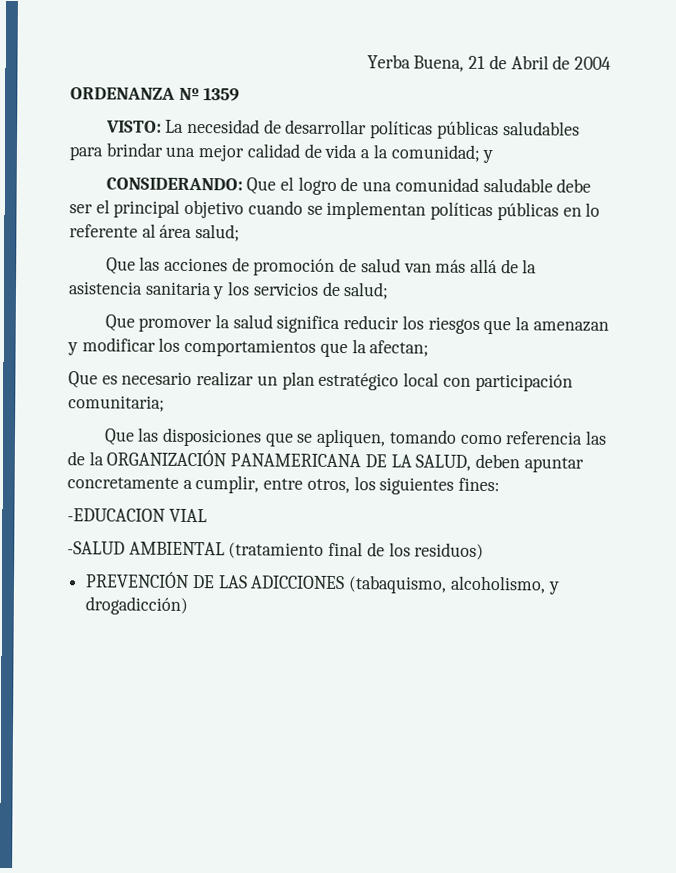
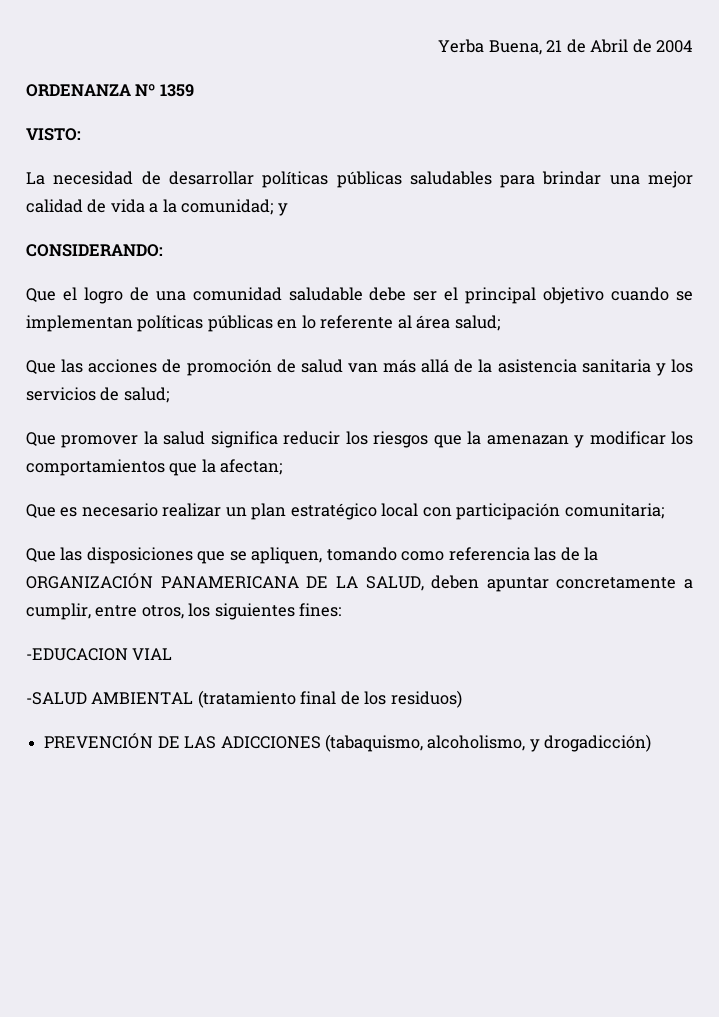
- VISTO: La necesidad de desarrollar políticas públicas saludables para brindar una mejor calidad de vida a la comunidad; y
+ VISTO:
+ La necesidad de desarrollar políticas públicas saludables para brindar una mejor calidad de vida a la comunidad; y
- CONSIDERANDO: Que el logro de una comunidad saludable debe ser el principal objetivo cuando se implementan políticas públicas en lo referente al área salud;
+ CONSIDERANDO:
+ Que el logro de una comunidad saludable debe ser el principal objetivo cuando se implementan políticas públicas en lo referente al área salud;

